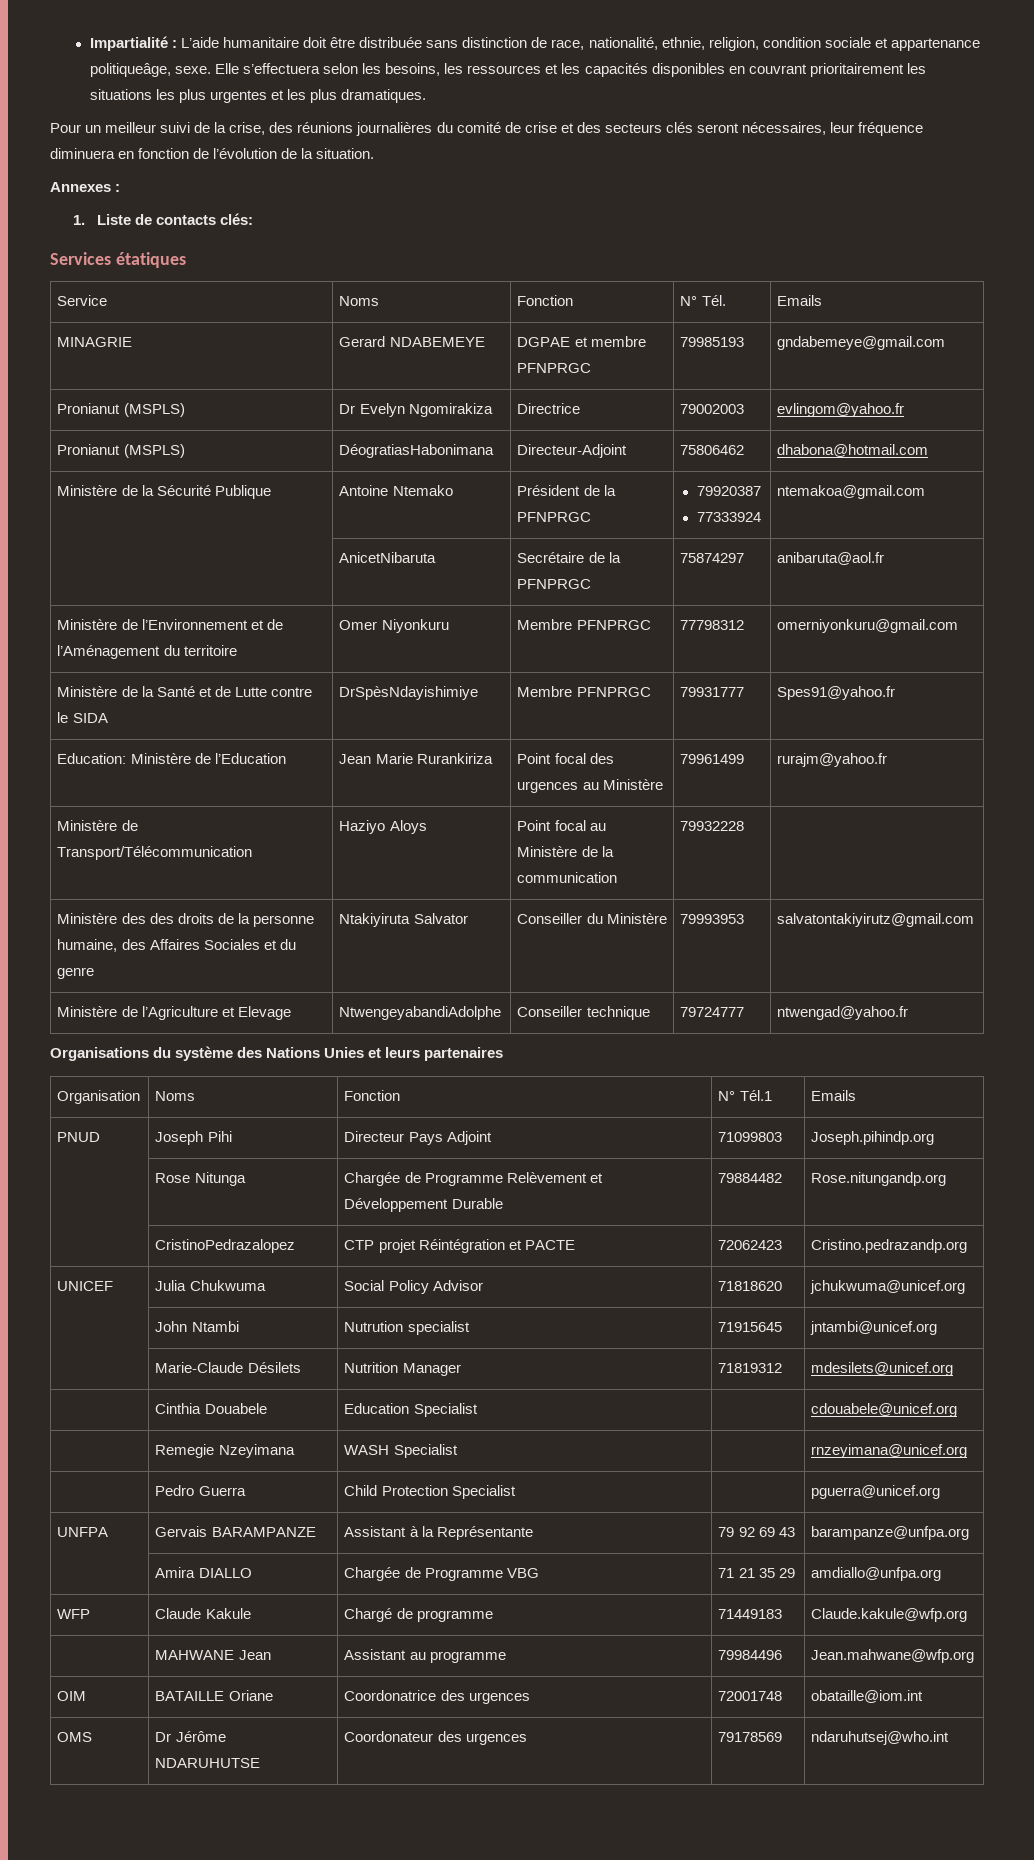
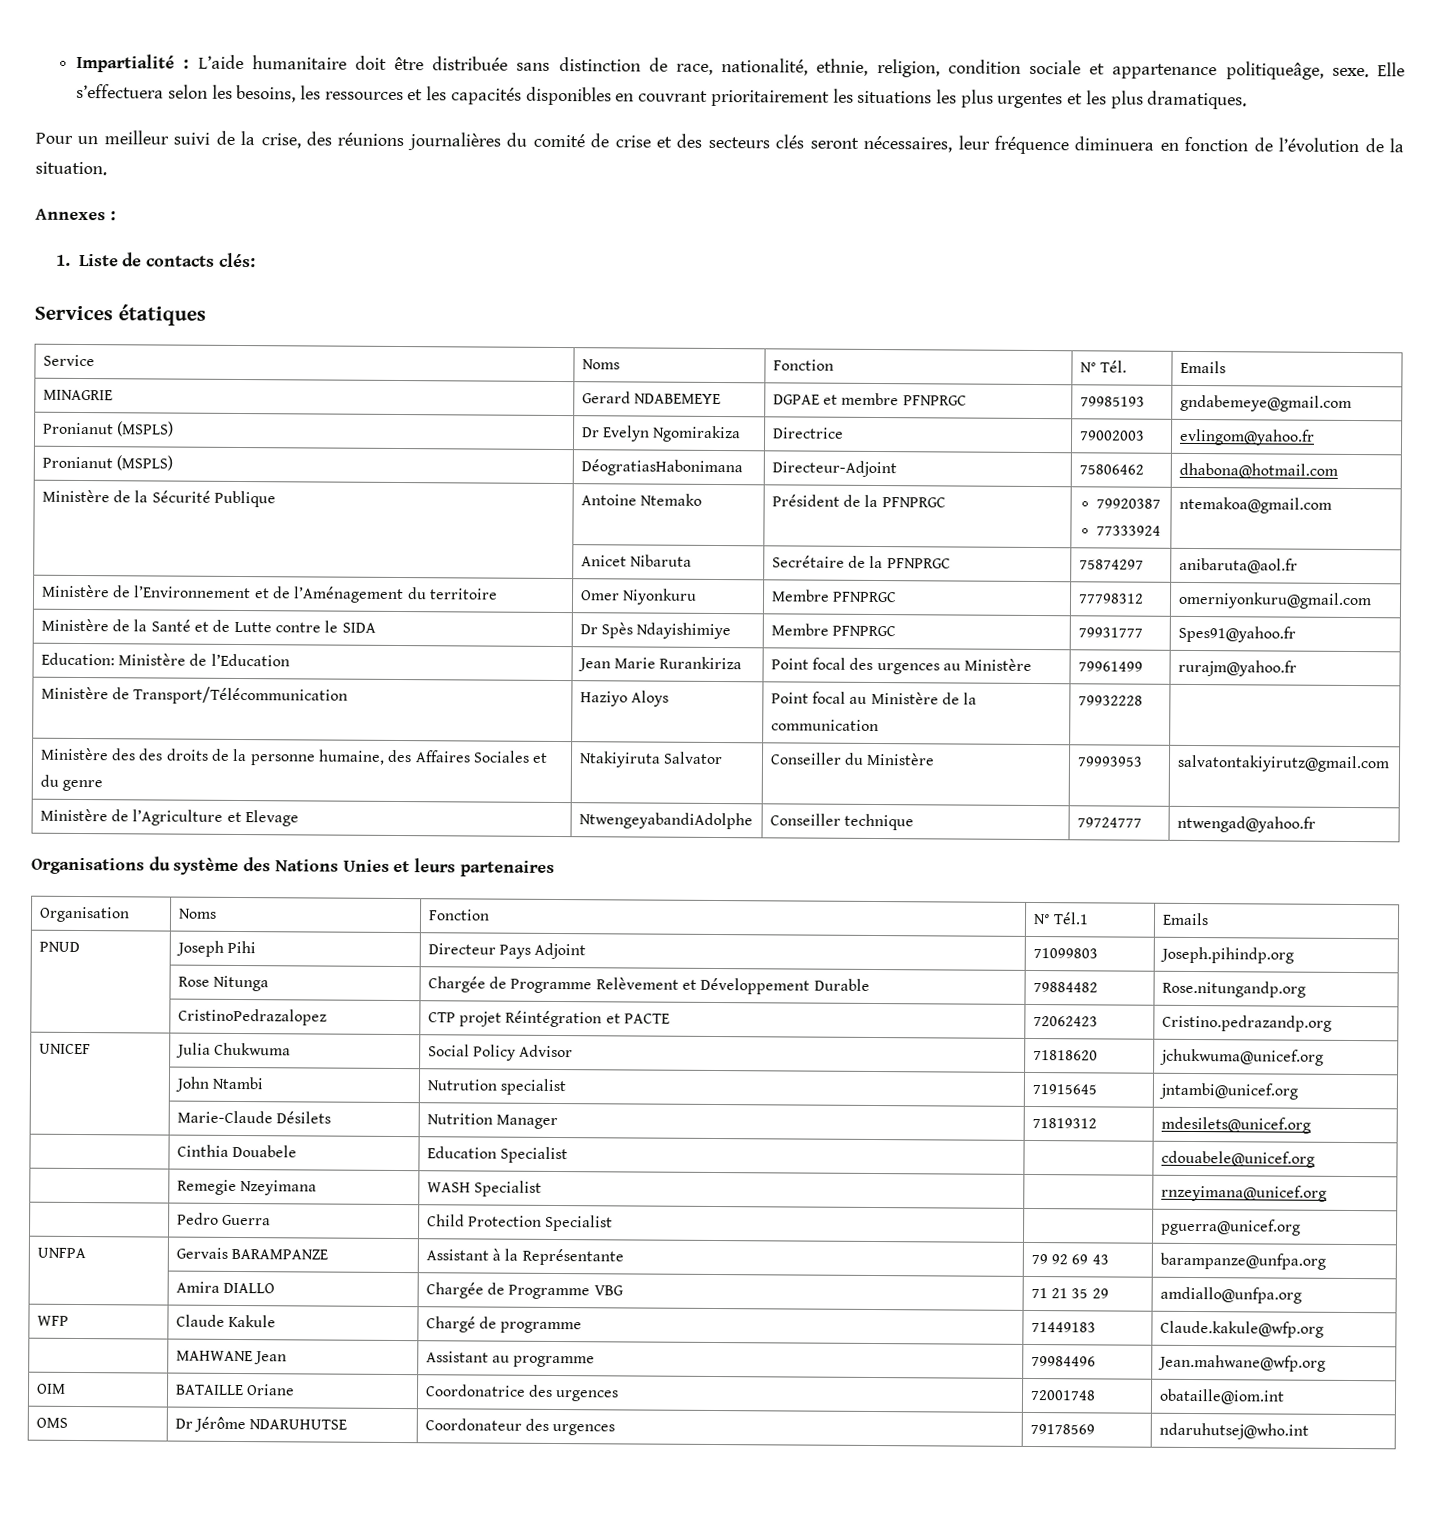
- | AnicetNibaruta | Secrétaire de la PFNPRGC | 75874297 | anibaruta@aol.fr
+ | Anicet Nibaruta | Secrétaire de la PFNPRGC | 75874297 | anibaruta@aol.fr
- Ministère de la Santé et de Lutte contre le SIDA | DrSpèsNdayishimiye | Membre PFNPRGC | 79931777 | Spes91@yahoo.fr
+ Ministère de la Santé et de Lutte contre le SIDA | Dr Spès Ndayishimiye | Membre PFNPRGC | 79931777 | Spes91@yahoo.fr

